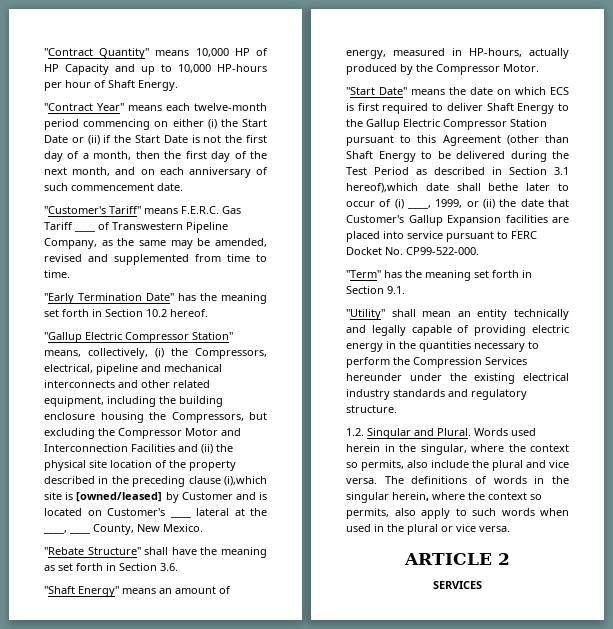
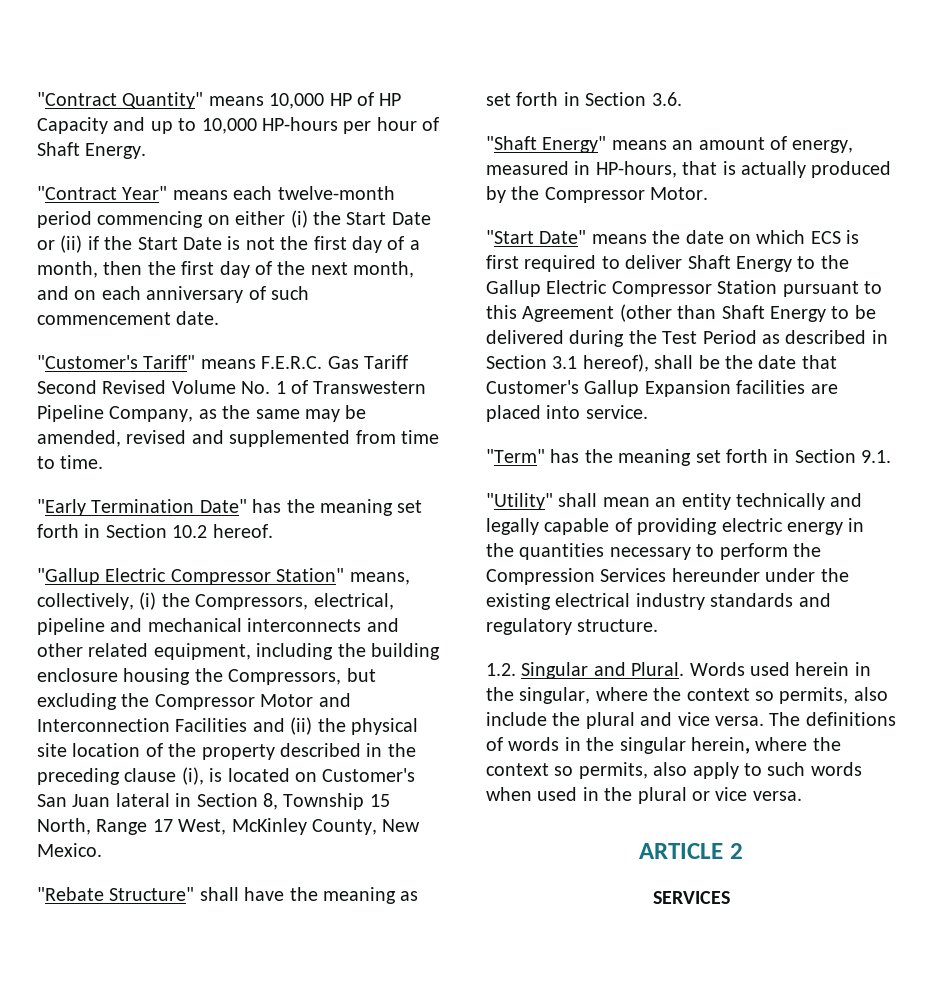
- "Customer's Tariff" means F.E.R.C. Gas Tariff ____ of Transwestern Pipeline Company, as the same may be amended, revised and supplemented from time to time.
+ "Customer's Tariff" means F.E.R.C. Gas Tariff Second Revised Volume No. 1 of Transwestern Pipeline Company, as the same may be amended, revised and supplemented from time to time.
- "Gallup Electric Compressor Station" means, collectively, (i) the Compressors, electrical, pipeline and mechanical interconnects and other related equipment, including the building enclosure housing the Compressors, but excluding the Compressor Motor and Interconnection Facilities and (ii) the physical site location of the property described in the preceding clause (i),which site is [owned/leased] by Customer and is located on Customer's ____ lateral at the ____, ____ County, New Mexico.
+ "Gallup Electric Compressor Station" means, collectively, (i) the Compressors, electrical, pipeline and mechanical interconnects and other related equipment, including the building enclosure housing the Compressors, but excluding the Compressor Motor and Interconnection Facilities and (ii) the physical site location of the property described in the preceding clause (i), is located on Customer's San Juan lateral in Section 8, Township 15 North, Range 17 West, McKinley County, New Mexico.
- "Shaft Energy" means an amount of energy, measured in HP-hours, actually produced by the Compressor Motor.
+ "Shaft Energy" means an amount of energy, measured in HP-hours, that is actually produced by the Compressor Motor.
- "Start Date" means the date on which ECS is first required to deliver Shaft Energy to the Gallup Electric Compressor Station pursuant to this Agreement (other than Shaft Energy to be delivered during the Test Period as described in Section 3.1 hereof),which date shall bethe later to occur of (i) ____, 1999, or (ii) the date that Customer's Gallup Expansion facilities are placed into service pursuant to FERC Docket No. CP99-522-000.
+ "Start Date" means the date on which ECS is first required to deliver Shaft Energy to the Gallup Electric Compressor Station pursuant to this Agreement (other than Shaft Energy to be delivered during the Test Period as described in Section 3.1 hereof), shall be the date that Customer's Gallup Expansion facilities are placed into service.

